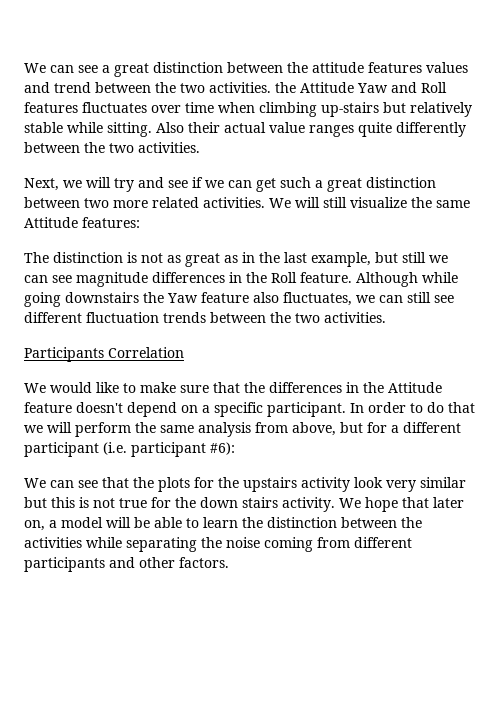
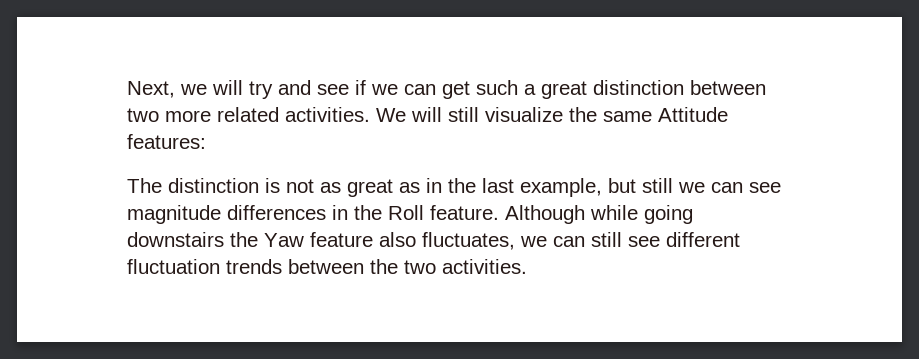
- We can see a great distinction between the attitude features values and trend between the two activities. the Attitude Yaw and Roll features fluctuates over time when climbing up-stairs but relatively stable while sitting. Also their actual value ranges quite differently between the two activities.
- Participants Correlation
- We would like to make sure that the differences in the Attitude feature doesn't depend on a specific participant. In order to do that we will perform the same analysis from above, but for a different participant (i.e. participant #6):
- We can see that the plots for the upstairs activity look very similar but this is not true for the down stairs activity. We hope that later on, a model will be able to learn the distinction between the activities while separating the noise coming from different participants and other factors.

